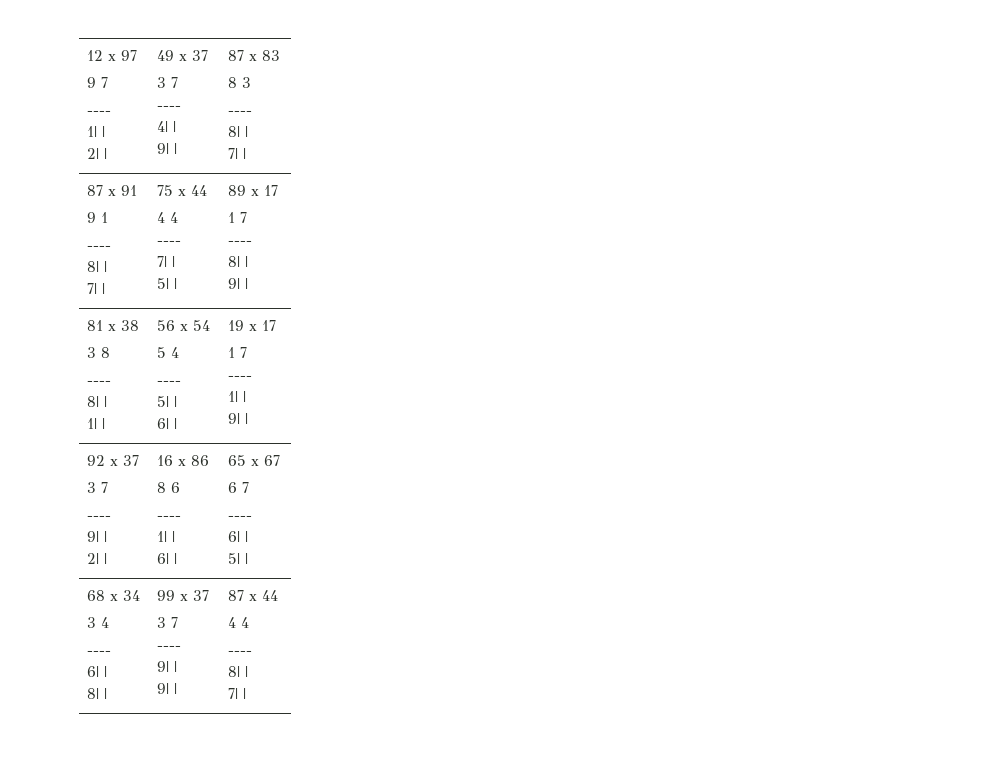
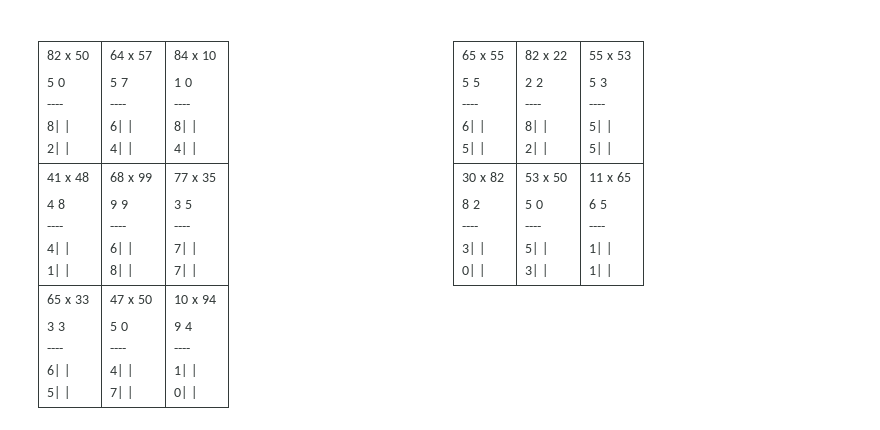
- 12 x 97
- 9 7
+ 82 x 50
+ 5 0
+ ----
+ 8| |
+ 2| | | 64 x 57
+ 5 7
+ ----
+ 6| |
+ 4| | | 84 x 10
+ 1 0
+ ----
+ 8| |
+ 4| |
+ 41 x 48
+ 4 8
+ ----
+ 4| |
+ 1| | | 68 x 99
+ 9 9
+ ----
+ 6| |
+ 8| | | 77 x 35
+ 3 5
+ ----
+ 7| |
+ 7| |
+ 65 x 33
+ 3 3
+ ----
+ 6| |
+ 5| | | 47 x 50
+ 5 0
+ ----
+ 4| |
+ 7| | | 10 x 94
+ 9 4
  ----
  1| |
- 2| | | 49 x 37
- 3 7
+ 0| |
+ 65 x 55
+ 5 5
  ----
- 4| |
- 9| | | 87 x 83
- 8 3
+ 6| |
+ 5| | | 82 x 22
+ 2 2
  ----
  8| |
- 7| |
- 87 x 91
- 9 1
- ----
- 8| |
- 7| | | 75 x 44
- 4 4
- ----
- 7| |
- 5| | | 89 x 17
- 1 7
- ----
- 8| |
- 9| |
- 81 x 38
- 3 8
- ----
- 8| |
- 1| | | 56 x 54
- 5 4
+ 2| | | 55 x 53
+ 5 3
  ----
  5| |
- 6| | | 19 x 17
- 1 7
+ 5| |
+ 30 x 82
+ 8 2
+ ----
+ 3| |
+ 0| | | 53 x 50
+ 5 0
+ ----
+ 5| |
+ 3| | | 11 x 65
+ 6 5
  ----
  1| |
- 9| |
- 92 x 37
- 3 7
- ----
- 9| |
- 2| | | 16 x 86
- 8 6
- ----
  1| |
- 6| | | 65 x 67
- 6 7
- ----
- 6| |
- 5| |
- 68 x 34
- 3 4
- ----
- 6| |
- 8| | | 99 x 37
- 3 7
- ----
- 9| |
- 9| | | 87 x 44
- 4 4
- ----
- 8| |
- 7| |

